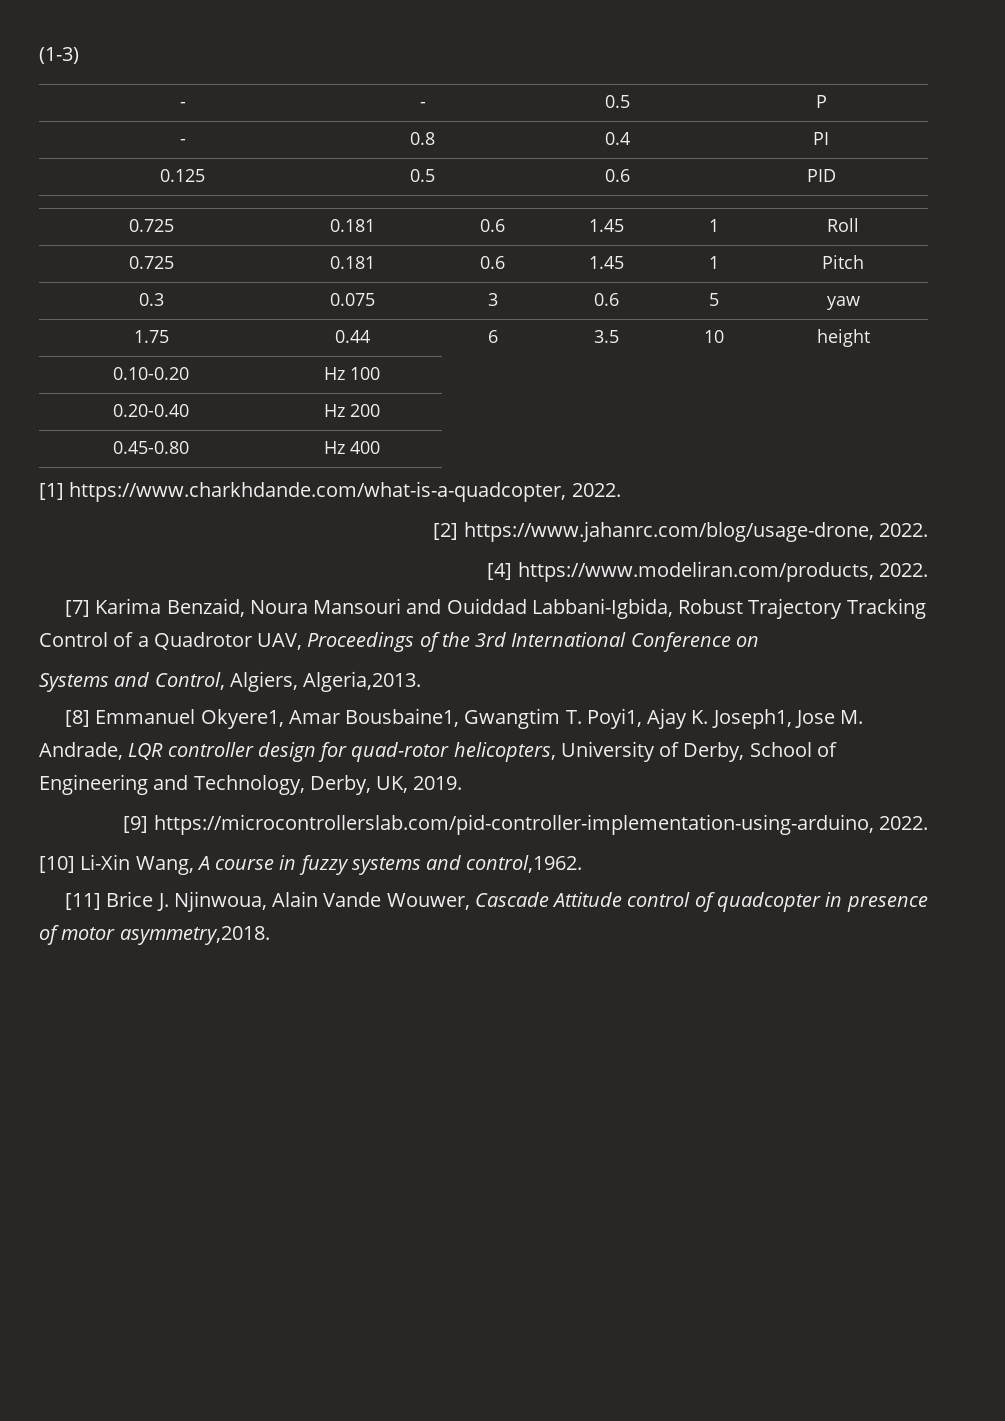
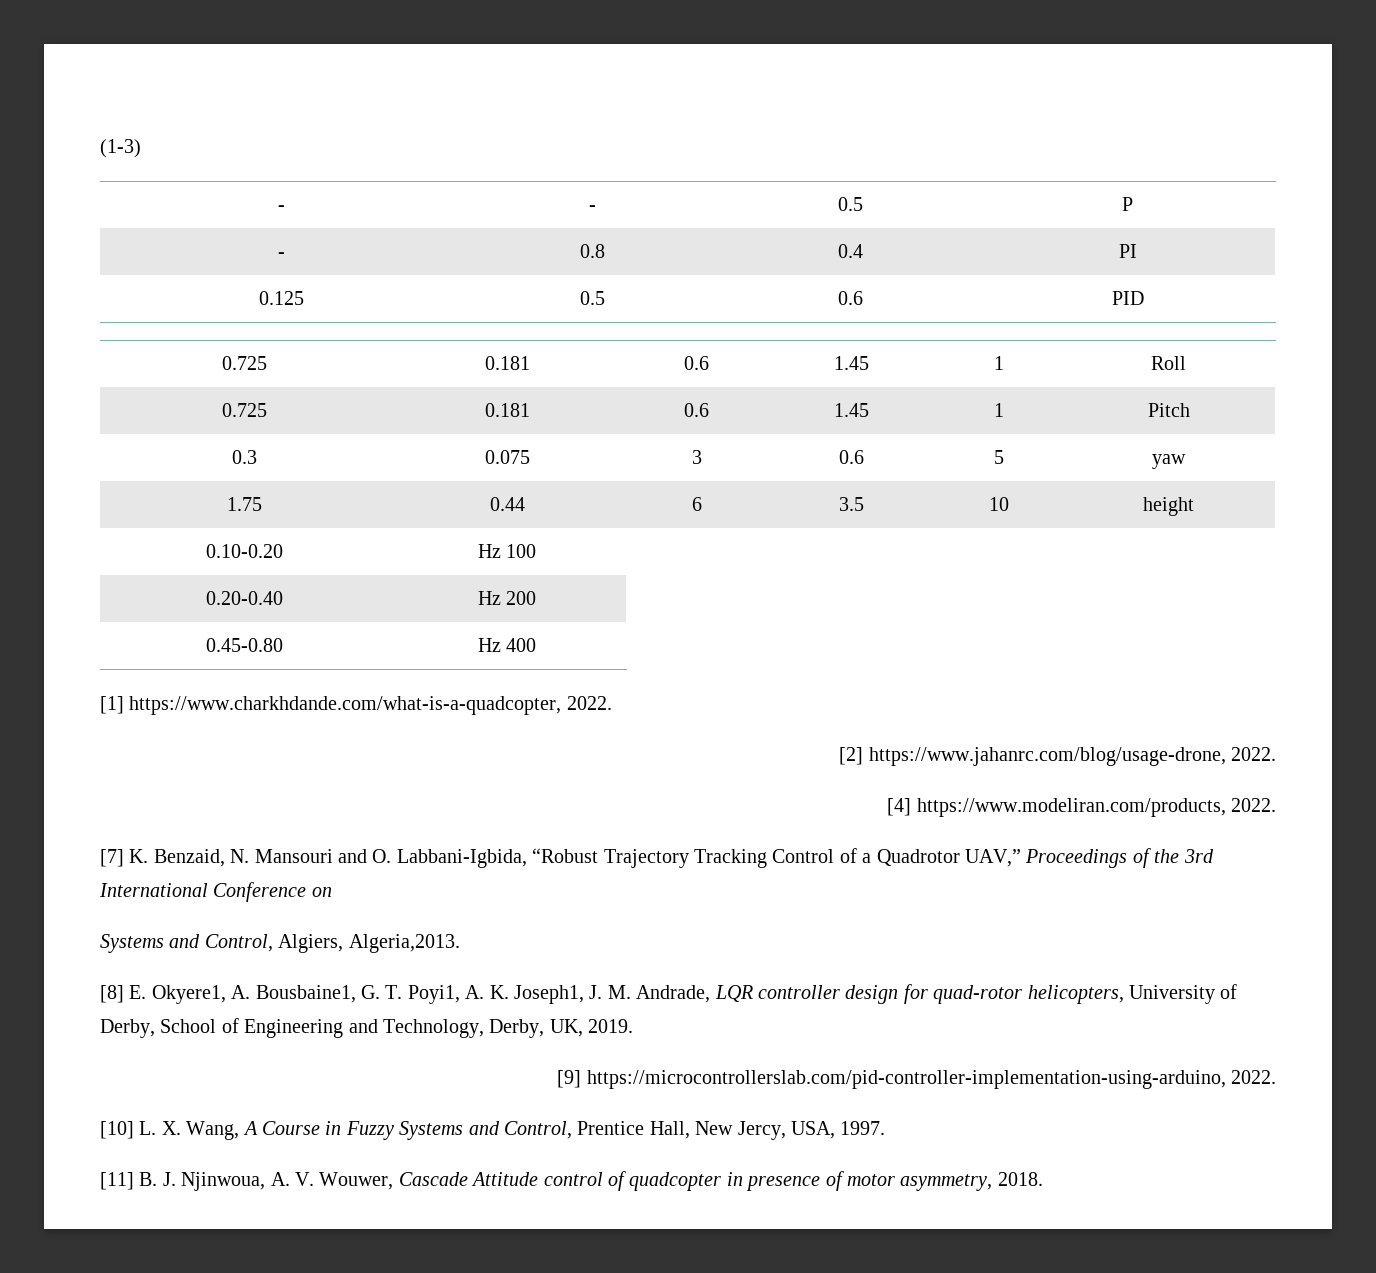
- [7] Karima Benzaid, Noura Mansouri and Ouiddad Labbani-Igbida, Robust Trajectory Tracking Control of a Quadrotor UAV, Proceedings of the 3rd International Conference on
+ [7] K. Benzaid, N. Mansouri and O. Labbani-Igbida, “Robust Trajectory Tracking Control of a Quadrotor UAV,” Proceedings of the 3rd International Conference on
- [8] Emmanuel Okyere1, Amar Bousbaine1, Gwangtim T. Poyi1, Ajay K. Joseph1, Jose M. Andrade, LQR controller design for quad-rotor helicopters, University of Derby, School of Engineering and Technology, Derby, UK, 2019.
+ [8] E. Okyere1, A. Bousbaine1, G. T. Poyi1, A. K. Joseph1, J. M. Andrade, LQR controller design for quad-rotor helicopters, University of Derby, School of Engineering and Technology, Derby, UK, 2019.
- [10] Li-Xin Wang, A course in fuzzy systems and control,1962.
+ [10] L. X. Wang, A Course in Fuzzy Systems and Control, Prentice Hall, New Jercy, USA, 1997.
- [11] Brice J. Njinwoua, Alain Vande Wouwer, Cascade Attitude control of quadcopter in presence of motor asymmetry,2018.
+ [11] B. J. Njinwoua, A. V. Wouwer, Cascade Attitude control of quadcopter in presence of motor asymmetry, 2018.

